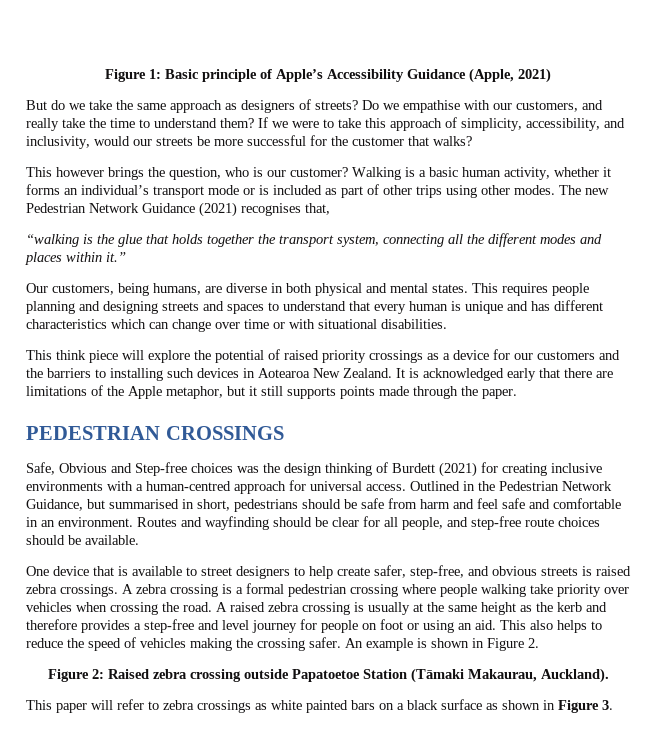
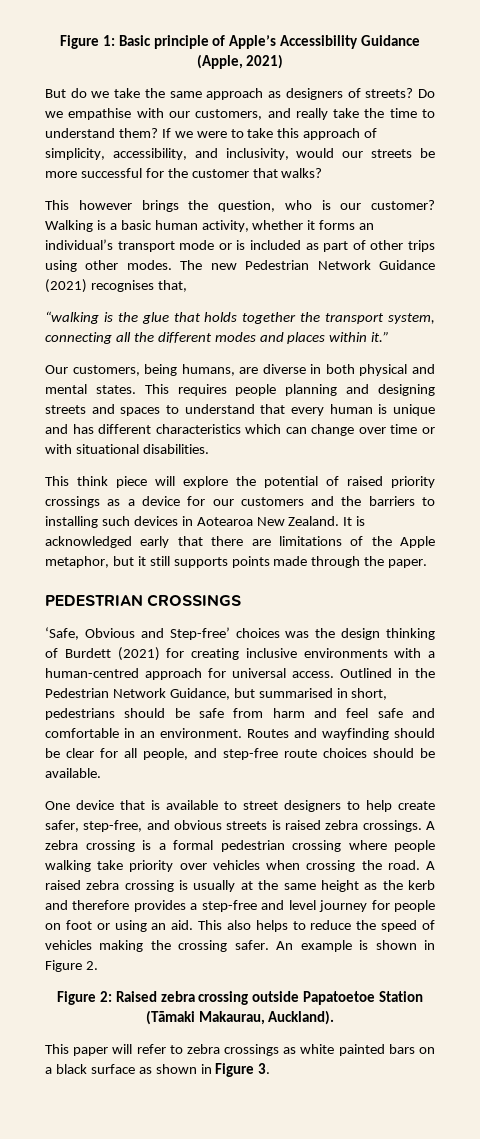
- Safe, Obvious and Step-free choices was the design thinking of Burdett (2021) for creating inclusive environments with a human-centred approach for universal access.
+ ‘Safe, Obvious and Step-free’ choices was the design thinking of Burdett (2021) for creating inclusive environments with a human-centred approach for universal access.

